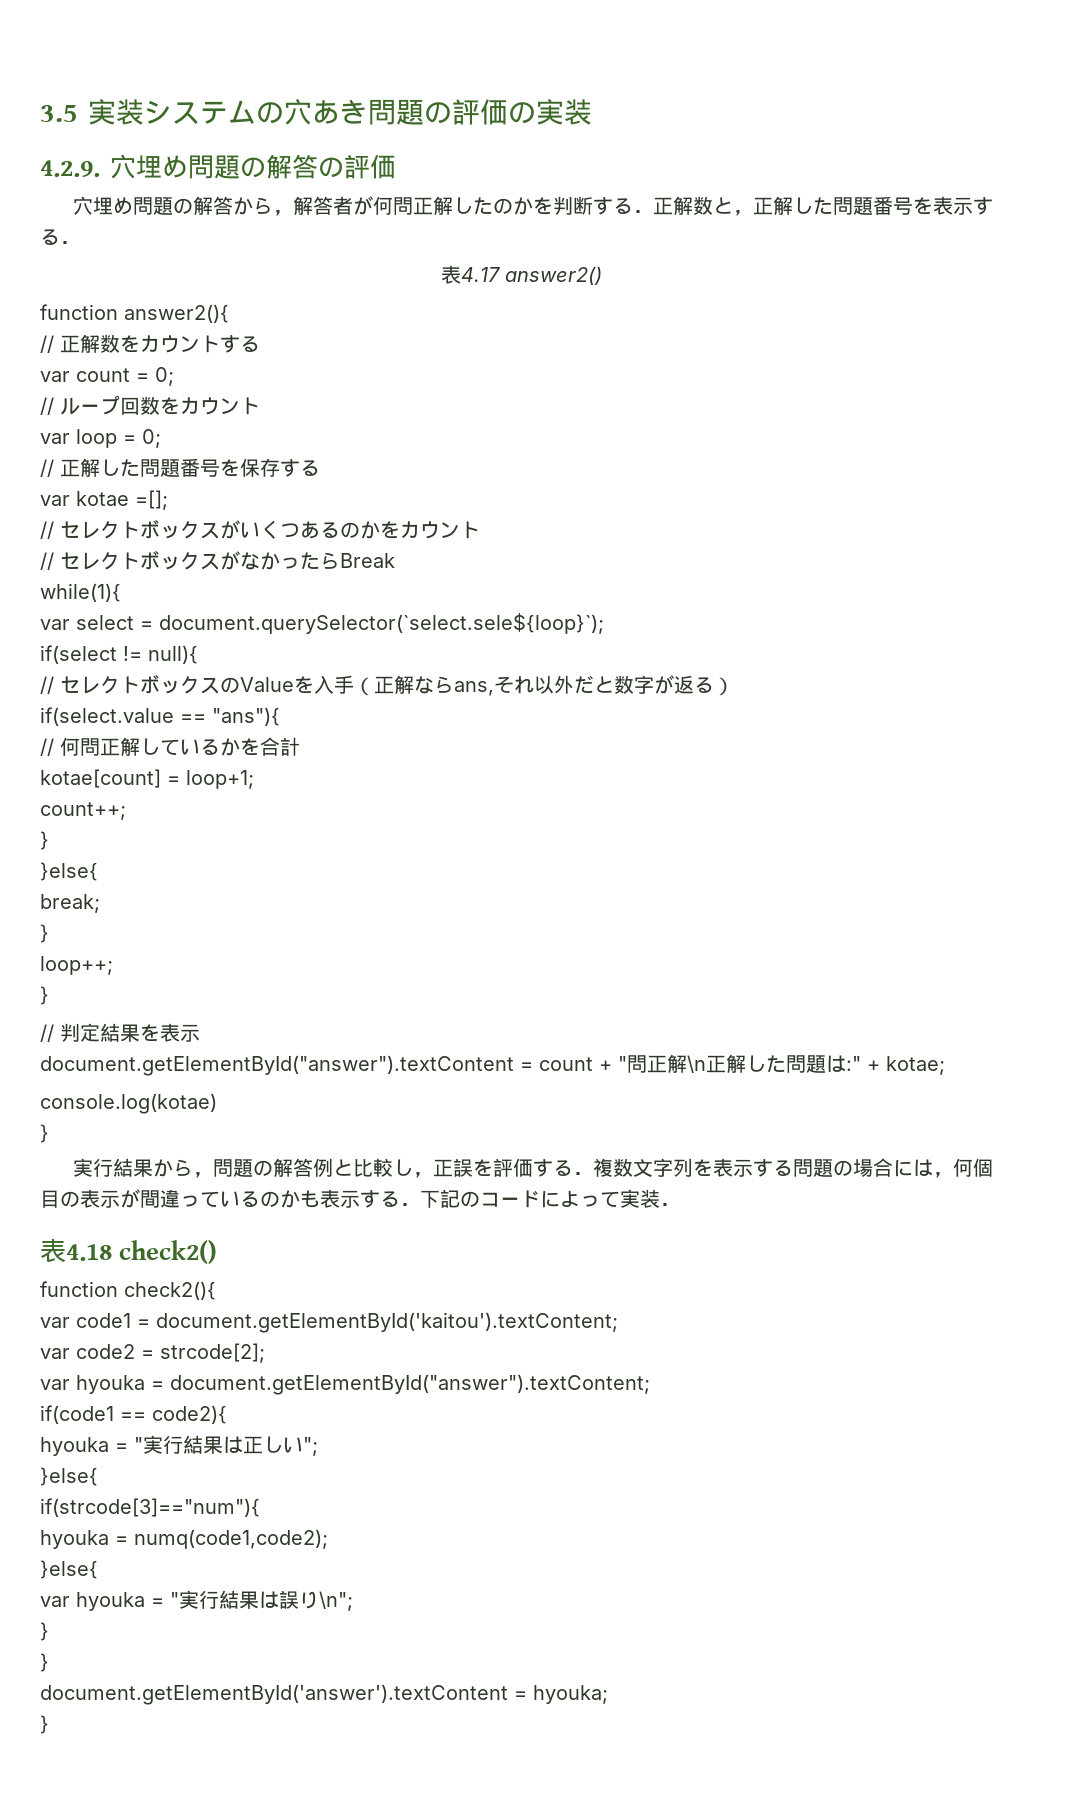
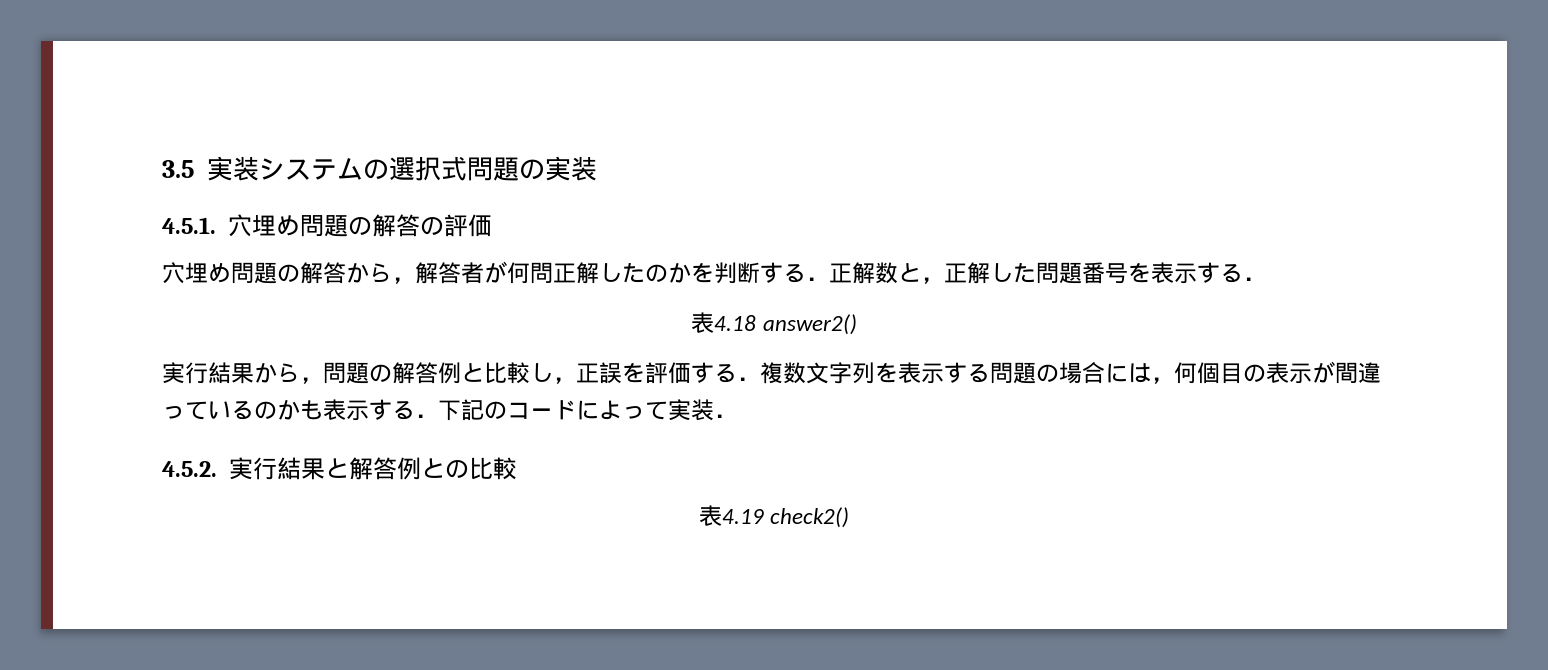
- 3.5実装システムの穴あき問題の評価の実装
+ 3.5実装システムの選択式問題の実装
- 4.2.9.穴埋め問題の解答の評価
+ 4.5.1.穴埋め問題の解答の評価
- 表4.17 answer2()
+ 表4.18 answer2()
- function answer2(){
- // 正解数をカウントする
- var count = 0;
- // ループ回数をカウント
- var loop = 0;
- // 正解した問題番号を保存する
- var kotae =[];
- // セレクトボックスがいくつあるのかをカウント
- // セレクトボックスがなかったらBreak
- while(1){
- var select = document.querySelector(`select.sele${loop}`);
- if(select != null){
- // セレクトボックスのValueを入手（正解ならans,それ以外だと数字が返る）
- if(select.value == "ans"){
- // 何問正解しているかを合計
- kotae[count] = loop+1;
- count++;
- }
- }else{
- break;
- }
- loop++;
- }
- // 判定結果を表示
- document.getElementById("answer").textContent = count + "問正解\n正解した問題は:" + kotae;
- console.log(kotae)
- }
- 表4.18 check2()
- function check2(){
- var code1 = document.getElementById('kaitou').textContent;
- var code2 = strcode[2];
- var hyouka = document.getElementById("answer").textContent;
- if(code1 == code2){
- hyouka = "実行結果は正しい";
- }else{
- if(strcode[3]=="num"){
- hyouka = numq(code1,code2);
- }else{
- var hyouka = "実行結果は誤り\n";
- }
- }
- document.getElementById('answer').textContent = hyouka;
- }
+ 4.5.2.実行結果と解答例との比較
+ 表4.19 check2()

